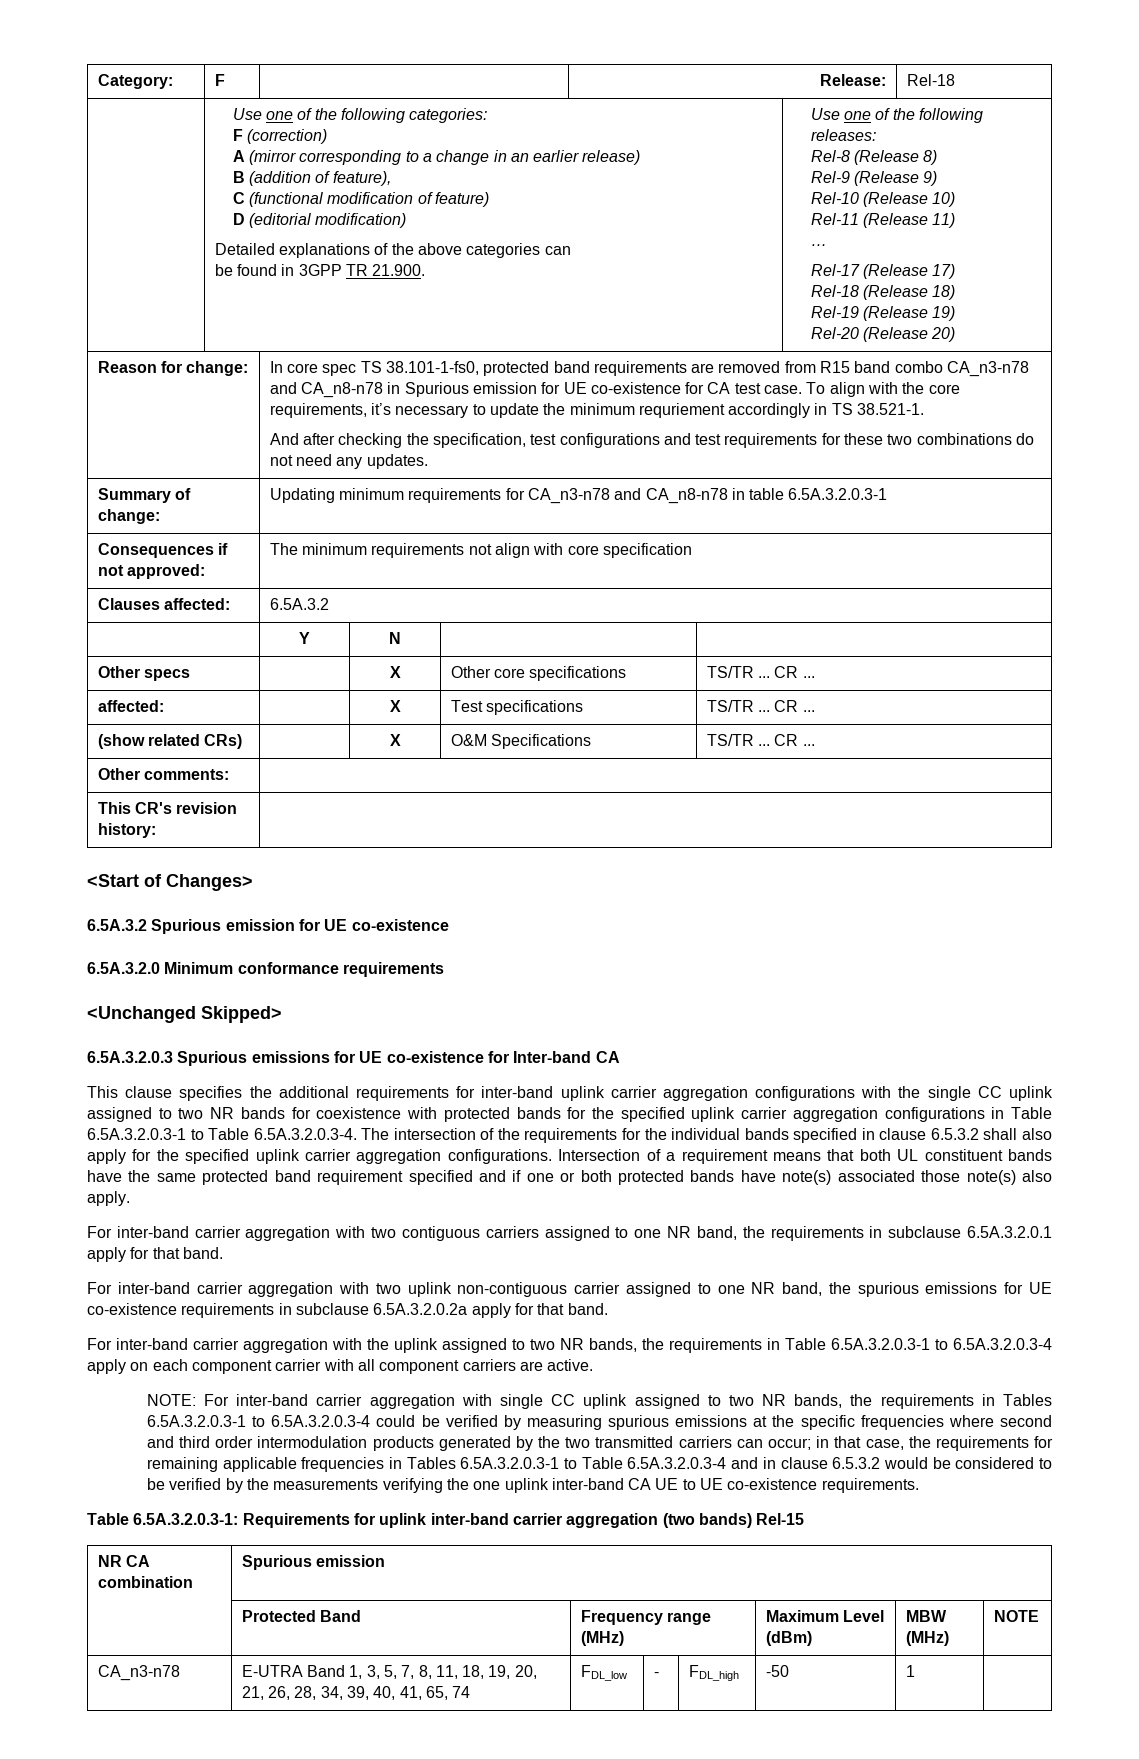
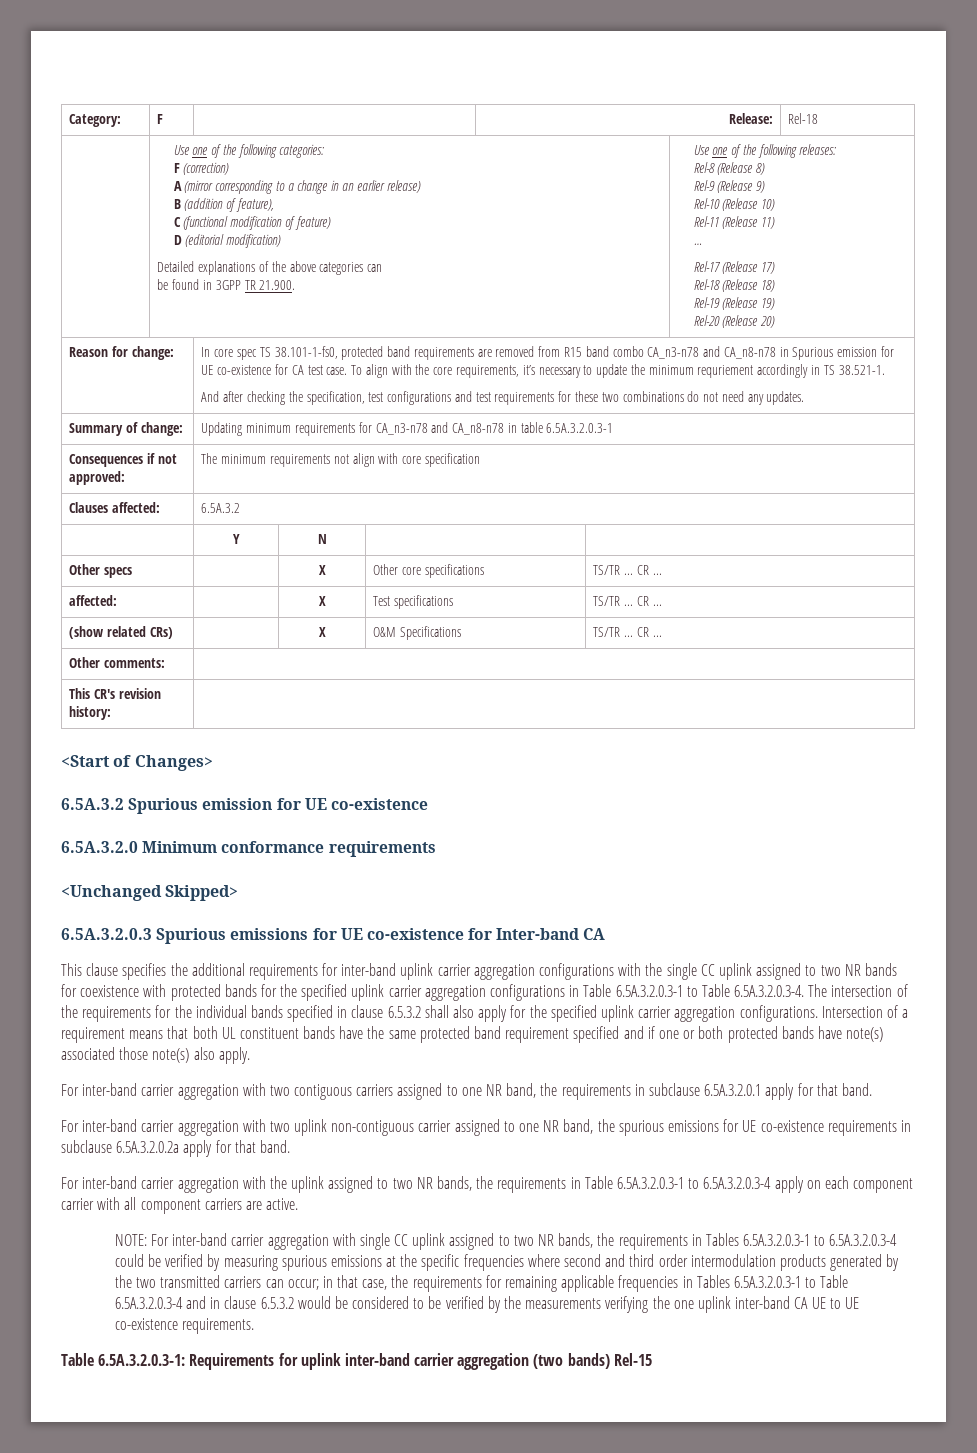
- NR CA combination | Spurious emission
- | Protected Band | Frequency range (MHz) | Maximum Level (dBm) | MBW (MHz) | NOTE
- CA_n3-n78 | E-UTRA Band 1, 3, 5, 7, 8, 11, 18, 19, 20, 21, 26, 28, 34, 39, 40, 41, 65, 74 | FDL_low | - | FDL_high | -50 | 1 |

